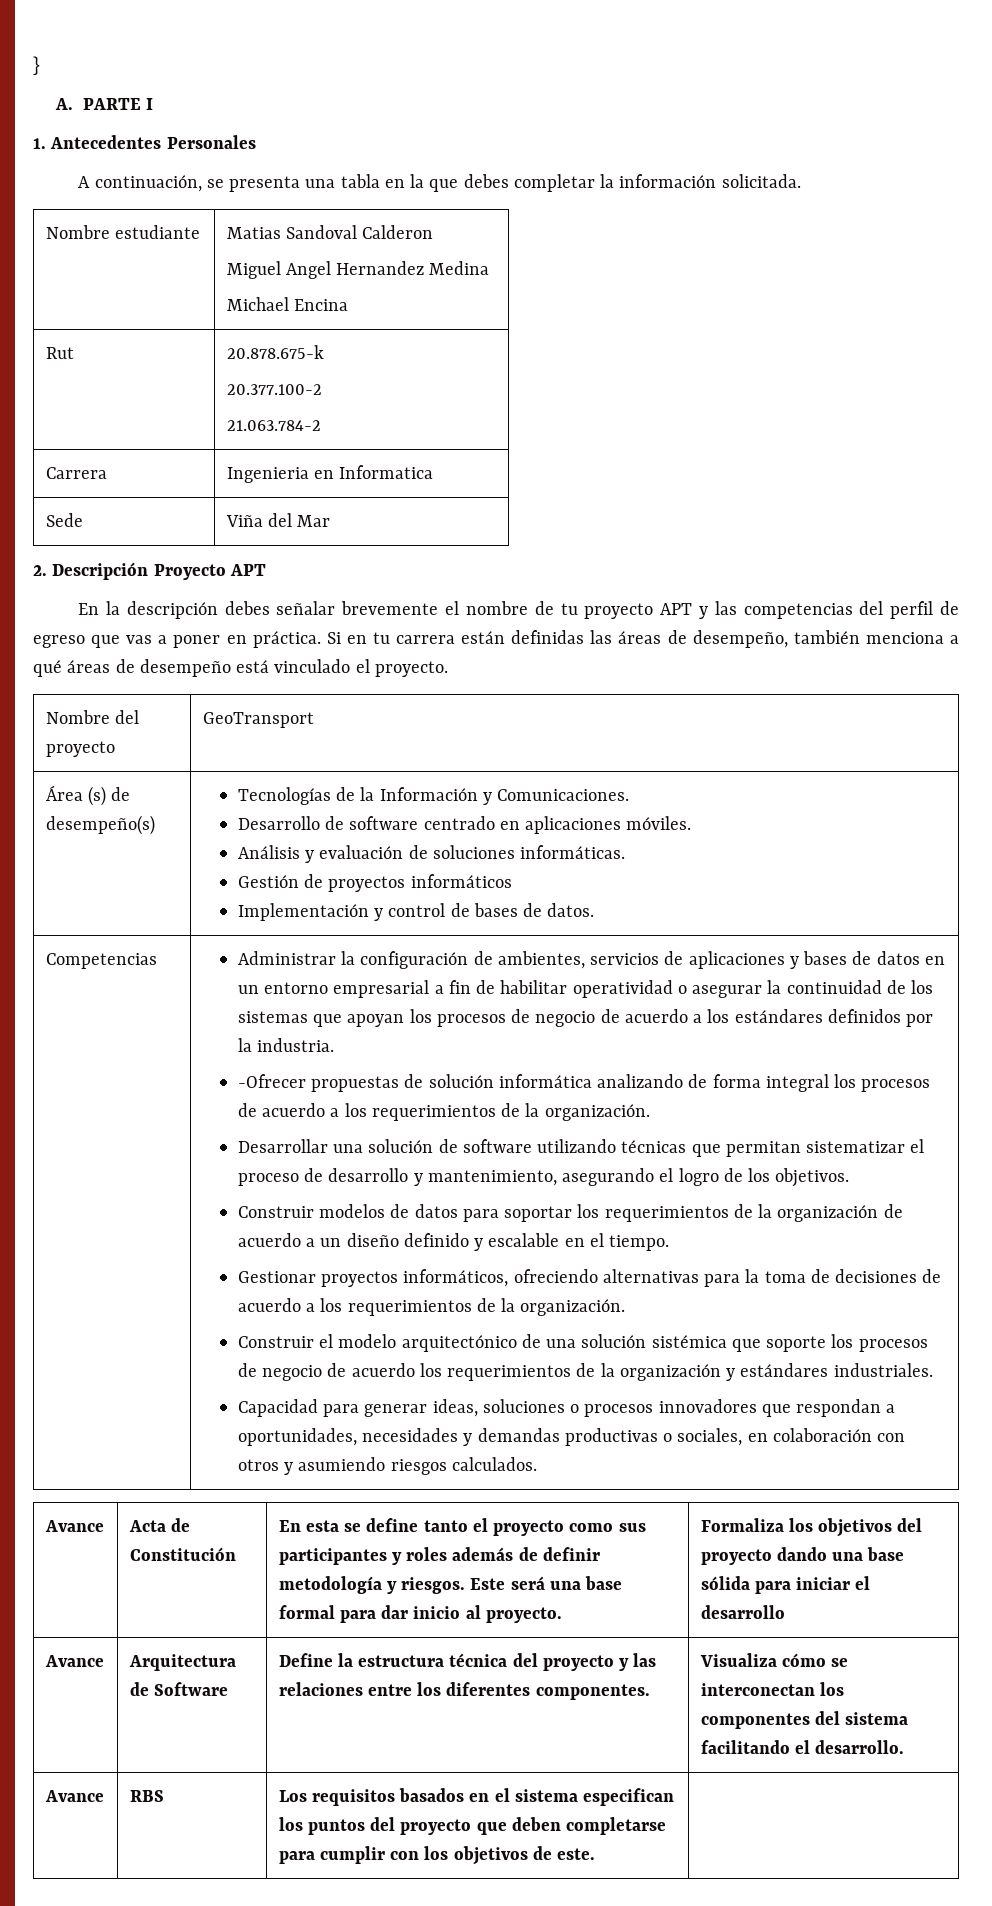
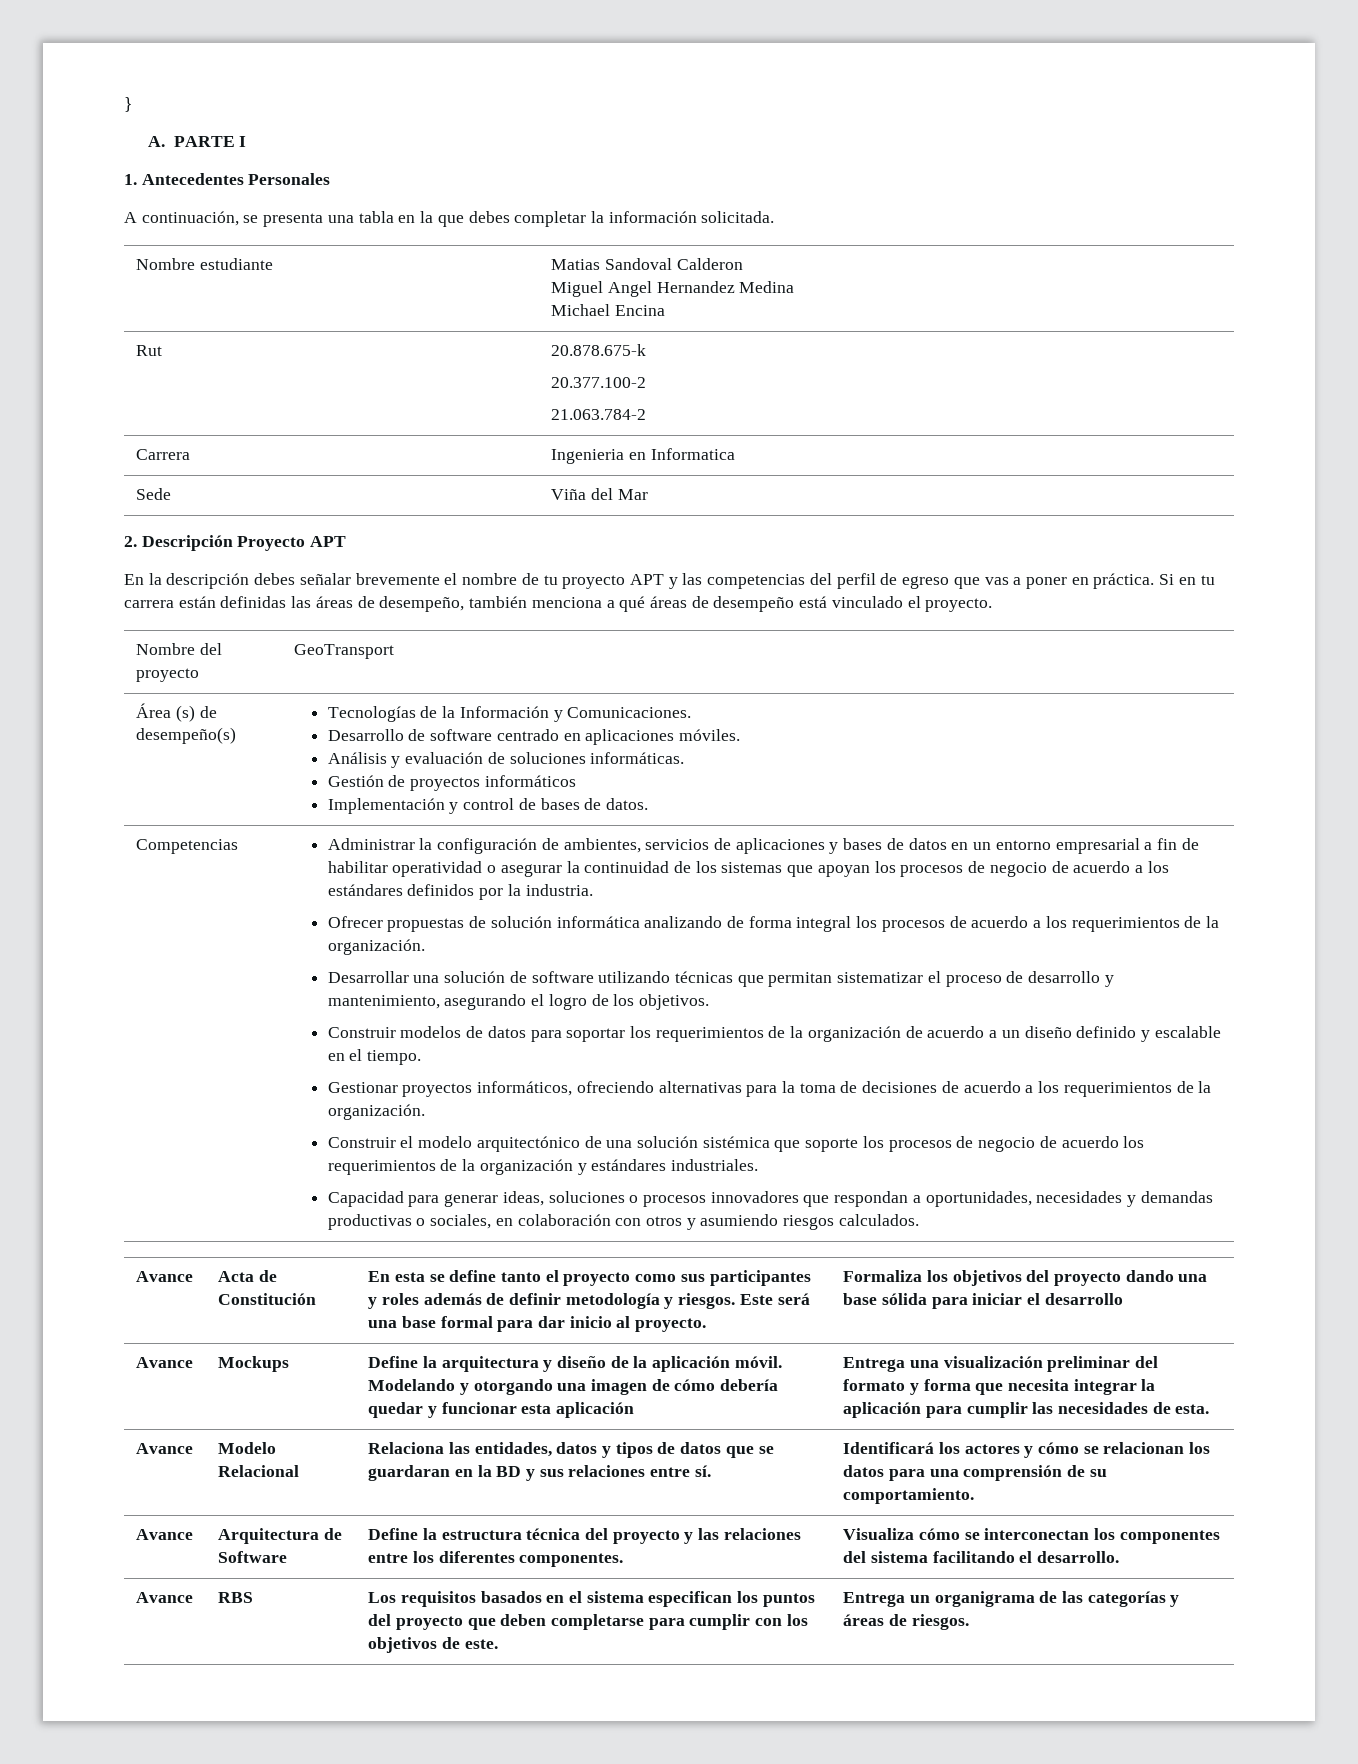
- -Ofrecer propuestas de solución informática analizando de forma integral los procesos de acuerdo a los requerimientos de la organización.
+ Ofrecer propuestas de solución informática analizando de forma integral los procesos de acuerdo a los requerimientos de la organización.
+ Avance | Mockups | Define la arquitectura y diseño de la aplicación móvil. Modelando y otorgando una imagen de cómo debería quedar y funcionar esta aplicación | Entrega una visualización preliminar del formato y forma que necesita integrar la aplicación para cumplir las necesidades de esta.
+ Avance | Modelo Relacional | Relaciona las entidades, datos y tipos de datos que se guardaran en la BD y sus relaciones entre sí. | Identificará los actores y cómo se relacionan los datos para una comprensión de su comportamiento.
- Avance | RBS | Los requisitos basados en el sistema especifican los puntos del proyecto que deben completarse para cumplir con los objetivos de este. |
+ Avance | RBS | Los requisitos basados en el sistema especifican los puntos del proyecto que deben completarse para cumplir con los objetivos de este. | Entrega un organigrama de las categorías y áreas de riesgos.

